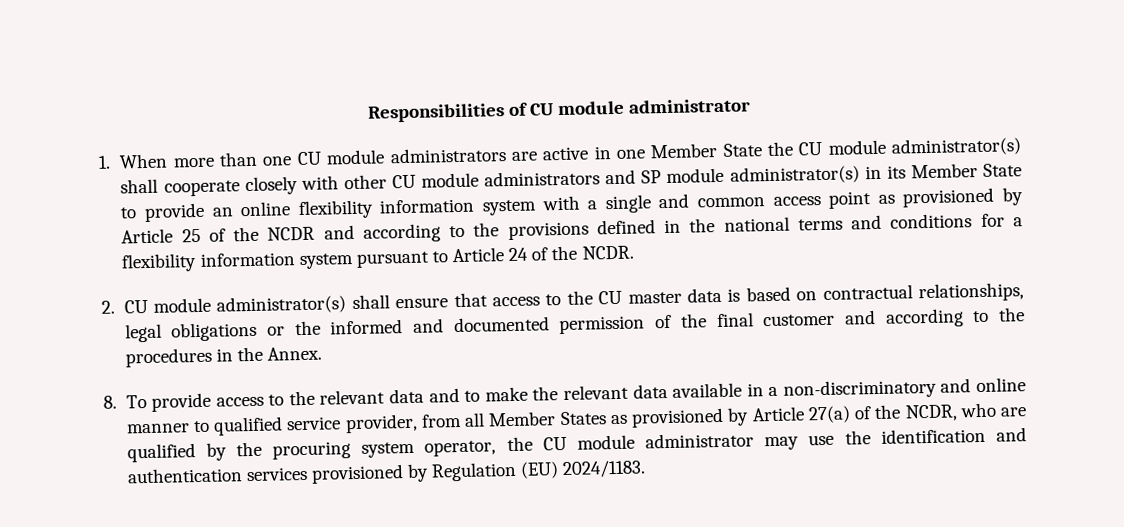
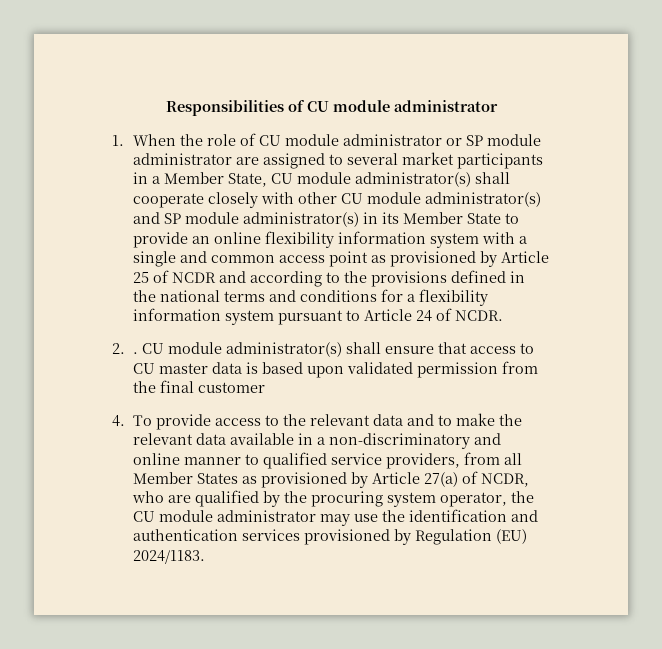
- 1. When more than one CU module administrators are active in one Member State the CU module administrator(s) shall cooperate closely with other CU module administrators and SP module administrator(s) in its Member State to provide an online flexibility information system with a single and common access point as provisioned by Article 25 of the NCDR and according to the provisions defined in the national terms and conditions for a flexibility information system pursuant to Article 24 of the NCDR.
+ 1. When the role of CU module administrator or SP module administrator are assigned to several market participants in a Member State, CU module administrator(s) shall cooperate closely with other CU module administrator(s) and SP module administrator(s) in its Member State to provide an online flexibility information system with a single and common access point as provisioned by Article 25 of NCDR and according to the provisions defined in the national terms and conditions for a flexibility information system pursuant to Article 24 of NCDR.
- 2. CU module administrator(s) shall ensure that access to the CU master data is based on contractual relationships, legal obligations or the informed and documented permission of the final customer and according to the procedures in the Annex.
- 8. To provide access to the relevant data and to make the relevant data available in a non-discriminatory and online manner to qualified service provider, from all Member States as provisioned by Article 27(a) of the NCDR, who are qualified by the procuring system operator, the CU module administrator may use the identification and authentication services provisioned by Regulation (EU) 2024/1183.
+ 2. . CU module administrator(s) shall ensure that access to CU master data is based upon validated permission from the final customer
+ 4. To provide access to the relevant data and to make the relevant data available in a non-discriminatory and online manner to qualified service providers, from all Member States as provisioned by Article 27(a) of NCDR, who are qualified by the procuring system operator, the CU module administrator may use the identification and authentication services provisioned by Regulation (EU) 2024/1183.

